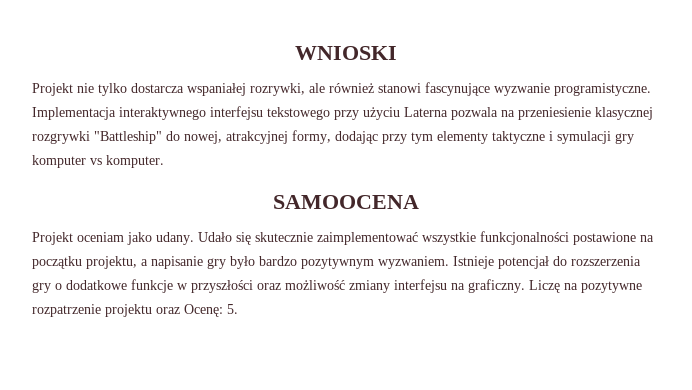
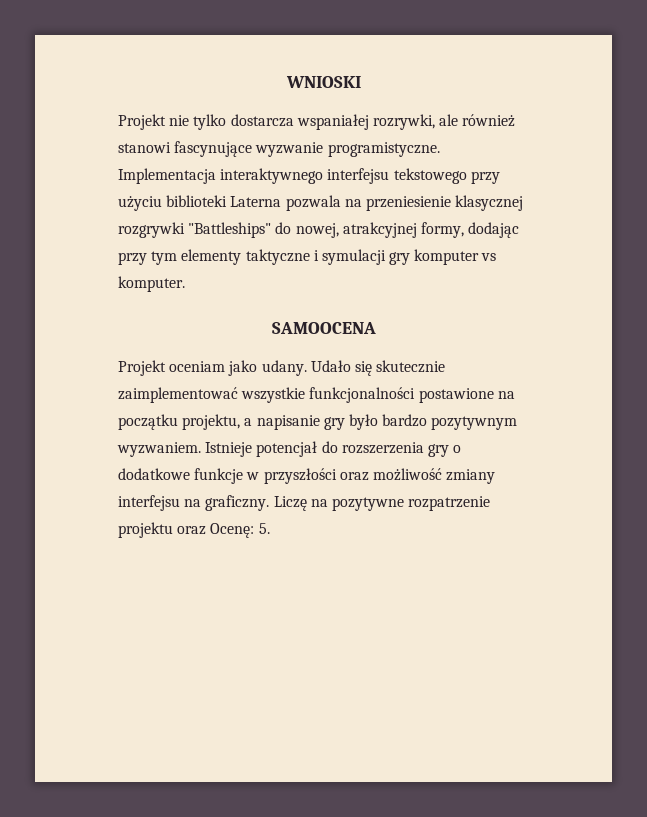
- Implementacja interaktywnego interfejsu tekstowego przy użyciu Laterna pozwala na przeniesienie klasycznej rozgrywki "Battleship" do nowej, atrakcyjnej formy, dodając przy tym elementy taktyczne i symulacji gry komputer vs komputer.
+ Implementacja interaktywnego interfejsu tekstowego przy użyciu biblioteki Laterna pozwala na przeniesienie klasycznej rozgrywki "Battleships" do nowej, atrakcyjnej formy, dodając przy tym elementy taktyczne i symulacji gry komputer vs komputer.

